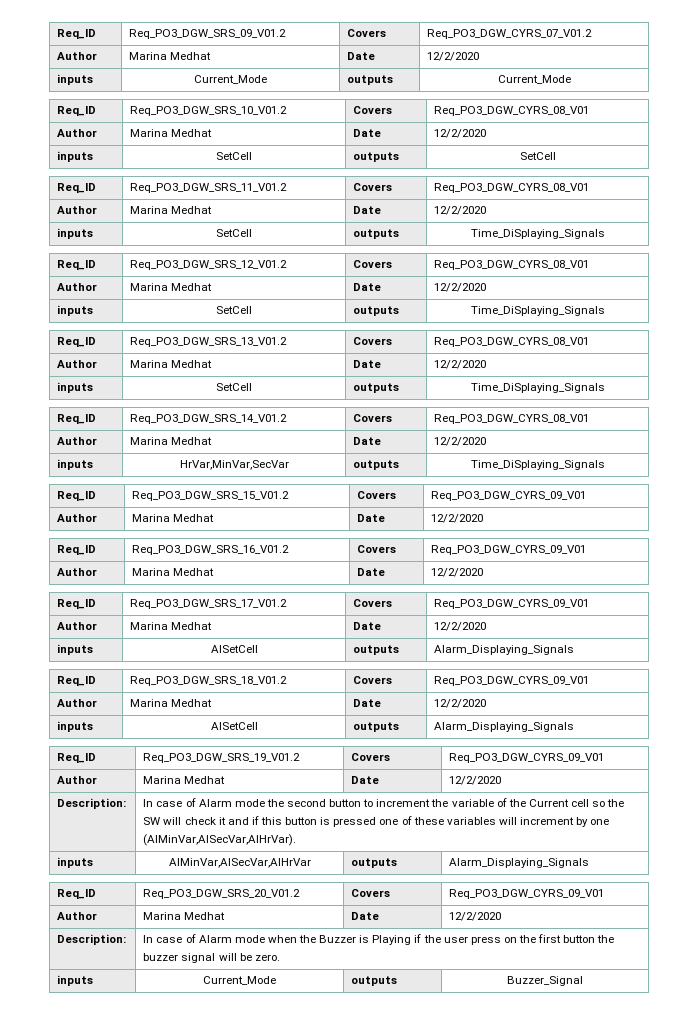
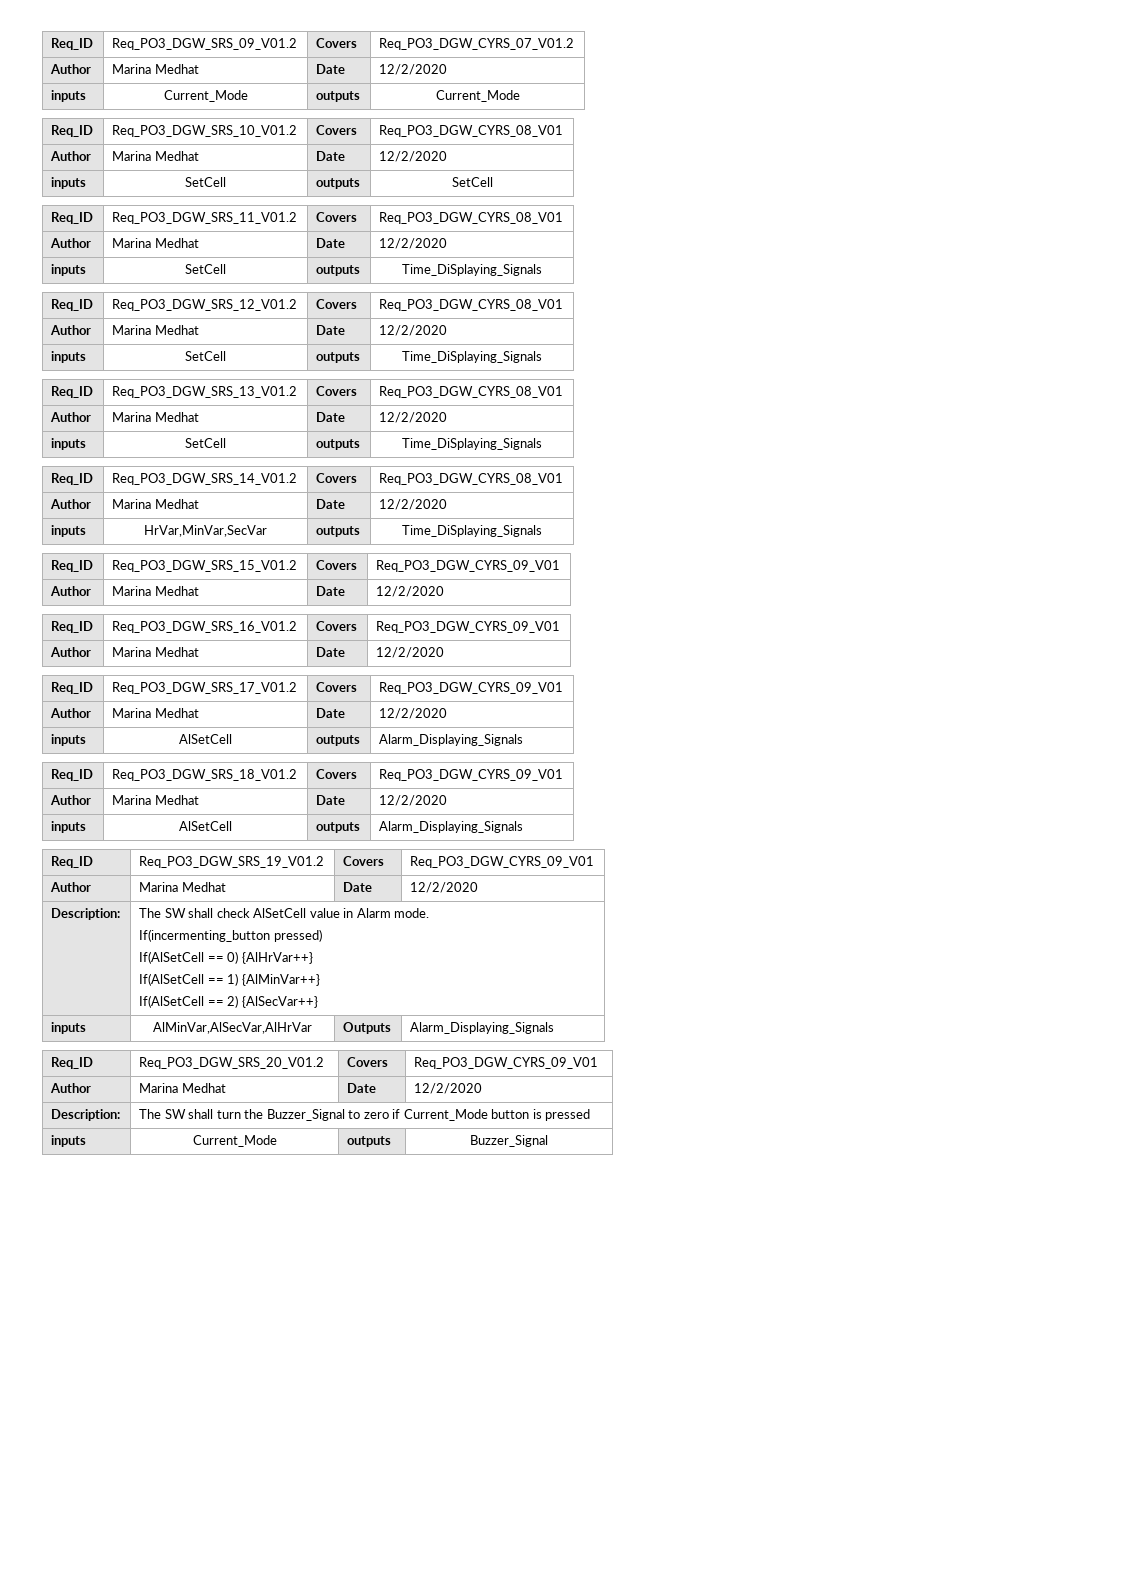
- Description: | In case of Alarm mode the second button to increment the variable of the Current cell so the SW will check it and if this button is pressed one of these variables will increment by one (AlMinVar,AlSecVar,AlHrVar).
+ Description: | The SW shall check AlSetCell value in Alarm mode.
+ If(incermenting_button pressed)
+ If(AlSetCell == 0) {AlHrVar++}
+ If(AlSetCell == 1) {AlMinVar++}
+ If(AlSetCell == 2) {AlSecVar++}
- inputs | AlMinVar,AlSecVar,AlHrVar | outputs | Alarm_Displaying_Signals
+ inputs | AlMinVar,AlSecVar,AlHrVar | Outputs | Alarm_Displaying_Signals
- Description: | In case of Alarm mode when the Buzzer is Playing if the user press on the first button the buzzer signal will be zero.
+ Description: | The SW shall turn the Buzzer_Signal to zero if Current_Mode button is pressed

